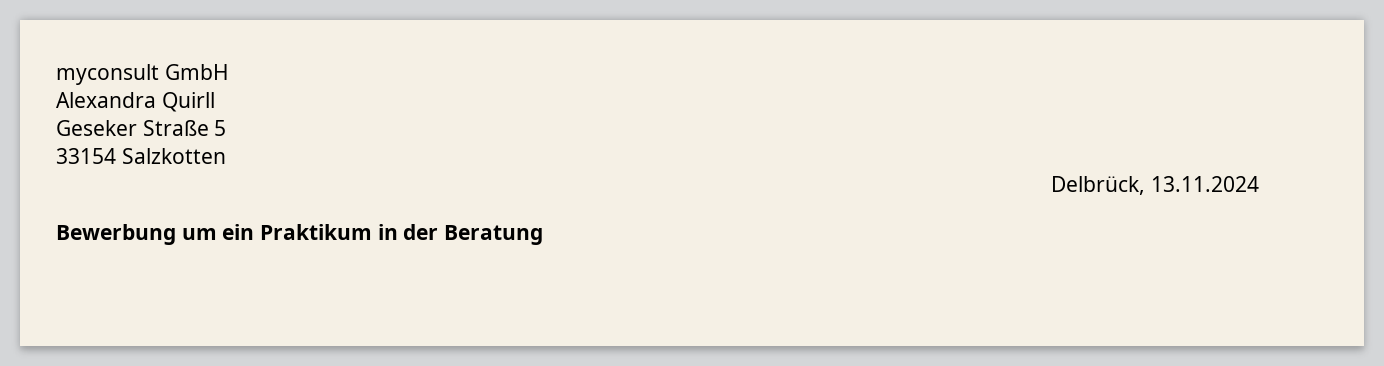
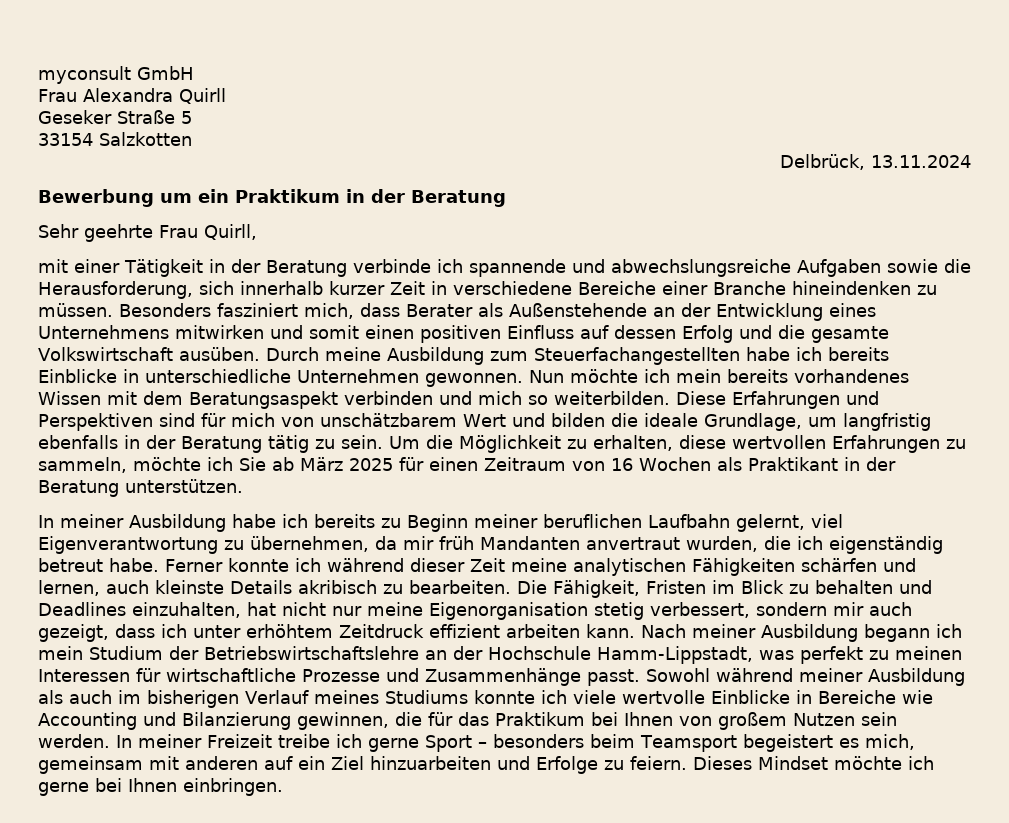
- Alexandra Quirll
+ Frau Alexandra Quirll
+ Sehr geehrte Frau Quirll,
+ mit einer Tätigkeit in der Beratung verbinde ich spannende und abwechslungsreiche Aufgaben sowie die Herausforderung, sich innerhalb kurzer Zeit in verschiedene Bereiche einer Branche hineindenken zu müssen. Besonders fasziniert mich, dass Berater als Außenstehende an der Entwicklung eines Unternehmens mitwirken und somit einen positiven Einfluss auf dessen Erfolg und die gesamte Volkswirtschaft ausüben. Durch meine Ausbildung zum Steuerfachangestellten habe ich bereits Einblicke in unterschiedliche Unternehmen gewonnen. Nun möchte ich mein bereits vorhandenes Wissen mit dem Beratungsaspekt verbinden und mich so weiterbilden. Diese Erfahrungen und Perspektiven sind für mich von unschätzbarem Wert und bilden die ideale Grundlage, um langfristig ebenfalls in der Beratung tätig zu sein. Um die Möglichkeit zu erhalten, diese wertvollen Erfahrungen zu sammeln, möchte ich Sie ab März 2025 für einen Zeitraum von 16 Wochen als Praktikant in der Beratung unterstützen.
+ In meiner Ausbildung habe ich bereits zu Beginn meiner beruflichen Laufbahn gelernt, viel Eigenverantwortung zu übernehmen, da mir früh Mandanten anvertraut wurden, die ich eigenständig betreut habe. Ferner konnte ich während dieser Zeit meine analytischen Fähigkeiten schärfen und lernen, auch kleinste Details akribisch zu bearbeiten. Die Fähigkeit, Fristen im Blick zu behalten und Deadlines einzuhalten, hat nicht nur meine Eigenorganisation stetig verbessert, sondern mir auch gezeigt, dass ich unter erhöhtem Zeitdruck effizient arbeiten kann. Nach meiner Ausbildung begann ich mein Studium der Betriebswirtschaftslehre an der Hochschule Hamm-Lippstadt, was perfekt zu meinen Interessen für wirtschaftliche Prozesse und Zusammenhänge passt. Sowohl während meiner Ausbildung als auch im bisherigen Verlauf meines Studiums konnte ich viele wertvolle Einblicke in Bereiche wie Accounting und Bilanzierung gewinnen, die für das Praktikum bei Ihnen von großem Nutzen sein werden. In meiner Freizeit treibe ich gerne Sport – besonders beim Teamsport begeistert es mich, gemeinsam mit anderen auf ein Ziel hinzuarbeiten und Erfolge zu feiern. Dieses Mindset möchte ich gerne bei Ihnen einbringen.

